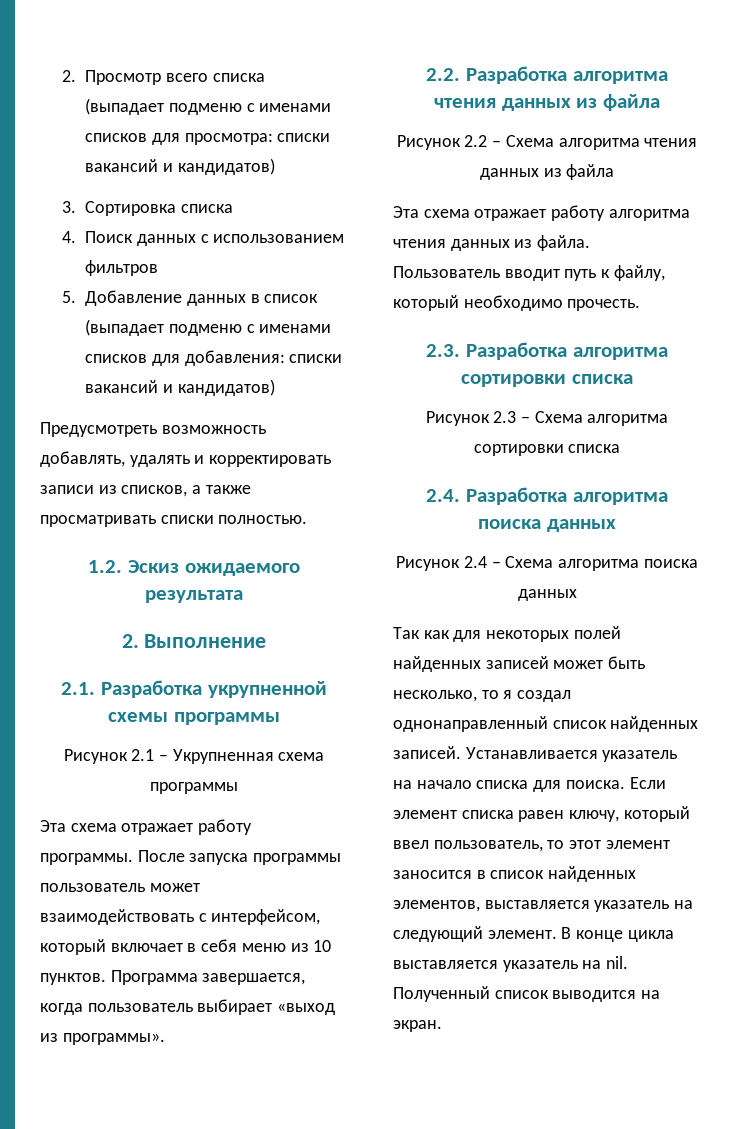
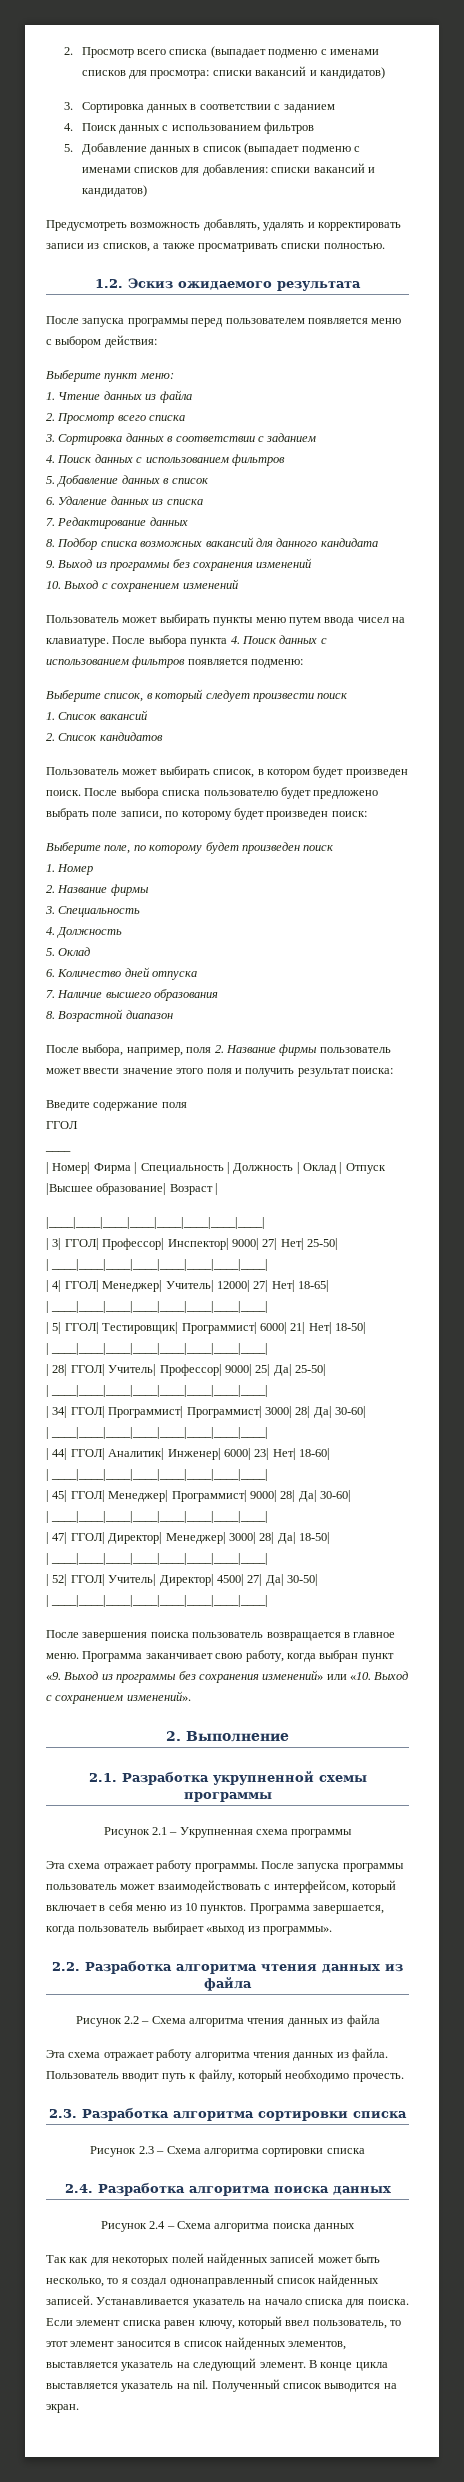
  2. Просмотр всего списка (выпадает подменю с именами списков для просмотра: списки вакансий и кандидатов)
- 3. Сортировка списка
+ 3. Сортировка данных в соответствии с заданием
+ После запуска программы перед пользователем появляется меню с выбором действия:
+ Выберите пункт меню:
+ 1. Чтение данных из файла
+ 2. Просмотр всего списка
+ 3. Сортировка данных в соответствии с заданием
+ 4. Поиск данных с использованием фильтров
+ 5. Добавление данных в список
+ 6. Удаление данных из списка
+ 7. Редактирование данных
+ 8. Подбор списка возможных вакансий для данного кандидата
+ 9. Выход из программы без сохранения изменений
+ 10. Выход с сохранением изменений
+ Пользователь может выбирать пункты меню путем ввода чисел на клавиатуре. После выбора пункта 4. Поиск данных с использованием фильтров появляется подменю:
+ Выберите список, в который следует произвести поиск
+ 1. Список вакансий
+ 2. Список кандидатов
+ Пользователь может выбирать список, в котором будет произведен поиск. После выбора списка пользователю будет предложено выбрать поле записи, по которому будет произведен поиск:
+ Выберите поле, по которому будет произведен поиск
+ 1. Номер
+ 2. Название фирмы
+ 3. Специальность
+ 4. Должность
+ 5. Оклад
+ 6. Количество дней отпуска
+ 7. Наличие высшего образования
+ 8. Возрастной диапазон
+ После выбора, например, поля 2. Название фирмы пользователь может ввести значение этого поля и получить результат поиска:
+ Введите содержание поля
+ ГГОЛ
+ ____
+ | Номер| Фирма | Специальность | Должность | Оклад | Отпуск |Высшее образование| Возраст |
+ |____|____|____|____|____|____|____|____|
+ | 3| ГГОЛ| Профессор| Инспектор| 9000| 27| Нет| 25-50|
+ | ____|____|____|____|____|____|____|____|
+ | 4| ГГОЛ| Менеджер| Учитель| 12000| 27| Нет| 18-65|
+ | ____|____|____|____|____|____|____|____|
+ | 5| ГГОЛ| Тестировщик| Программист| 6000| 21| Нет| 18-50|
+ | ____|____|____|____|____|____|____|____|
+ | 28| ГГОЛ| Учитель| Профессор| 9000| 25| Да| 25-50|
+ | ____|____|____|____|____|____|____|____|
+ | 34| ГГОЛ| Программист| Программист| 3000| 28| Да| 30-60|
+ | ____|____|____|____|____|____|____|____|
+ | 44| ГГОЛ| Аналитик| Инженер| 6000| 23| Нет| 18-60|
+ | ____|____|____|____|____|____|____|____|
+ | 45| ГГОЛ| Менеджер| Программист| 9000| 28| Да| 30-60|
+ | ____|____|____|____|____|____|____|____|
+ | 47| ГГОЛ| Директор| Менеджер| 3000| 28| Да| 18-50|
+ | ____|____|____|____|____|____|____|____|
+ | 52| ГГОЛ| Учитель| Директор| 4500| 27| Да| 30-50|
+ | ____|____|____|____|____|____|____|____|
+ После завершения поиска пользователь возвращается в главное меню. Программа заканчивает свою работу, когда выбран пункт «9. Выход из программы без сохранения изменений» или «10. Выход с сохранением изменений».

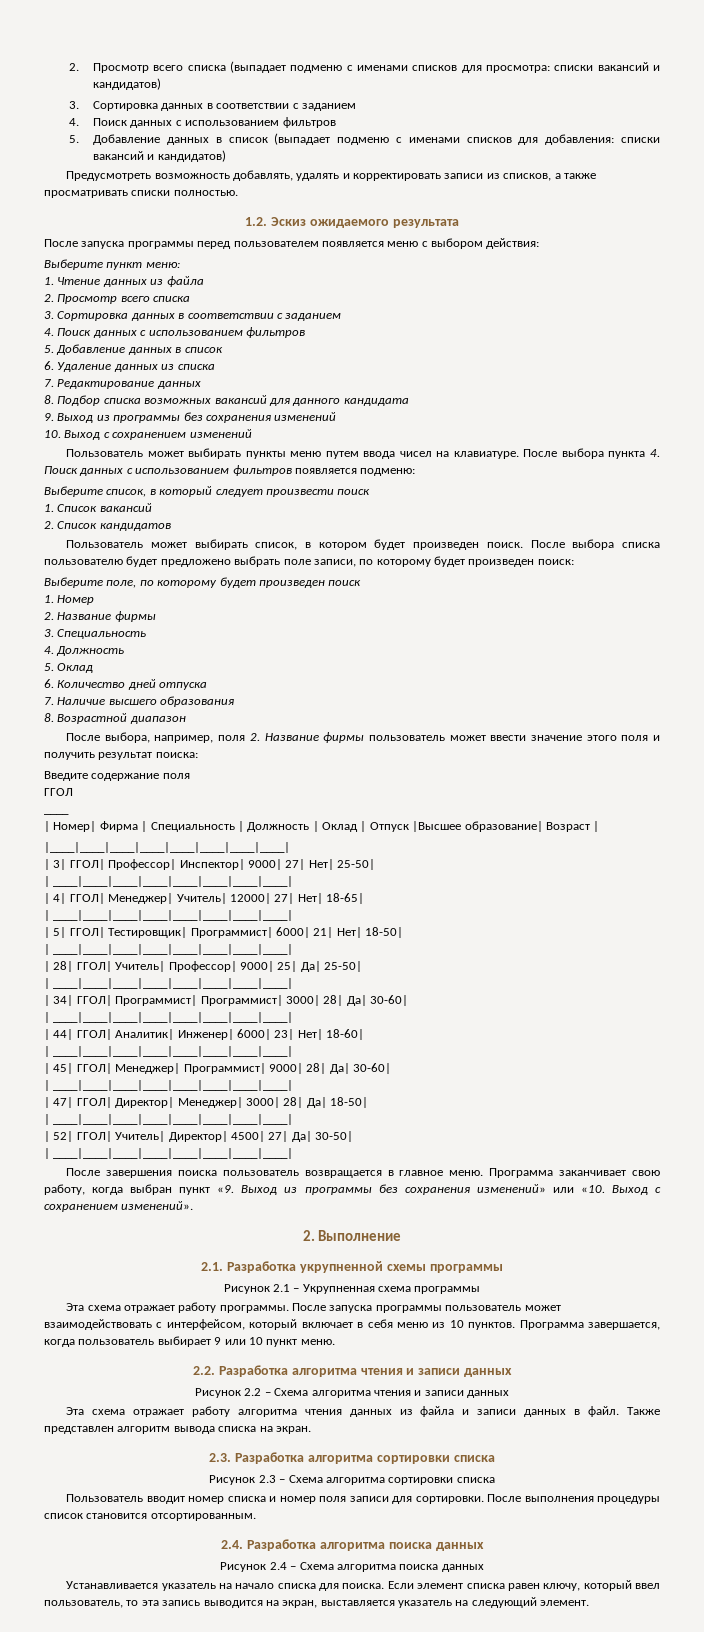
- Программа завершается, когда пользователь выбирает «выход из программы».
+ Программа завершается, когда пользователь выбирает 9 или 10 пункт меню.
- 2.2. Разработка алгоритма чтения данных из файла
+ 2.2. Разработка алгоритма чтения и записи данных
- Рисунок 2.2 – Схема алгоритма чтения данных из файла
+ Рисунок 2.2 – Схема алгоритма чтения и записи данных
- Эта схема отражает работу алгоритма чтения данных из файла. Пользователь вводит путь к файлу, который необходимо прочесть.
+ Эта схема отражает работу алгоритма чтения данных из файла и записи данных в файл. Также представлен алгоритм вывода списка на экран.
+ Пользователь вводит номер списка и номер поля записи для сортировки. После выполнения процедуры список становится отсортированным.
- Так как для некоторых полей найденных записей может быть несколько, то я создал однонаправленный список найденных записей.
- Если элемент списка равен ключу, который ввел пользователь, то этот элемент заносится в список найденных элементов, выставляется указатель на следующий элемент. В конце цикла выставляется указатель на nil. Полученный список выводится на экран.
+ Если элемент списка равен ключу, который ввел пользователь, то эта запись выводится на экран, выставляется указатель на следующий элемент.

